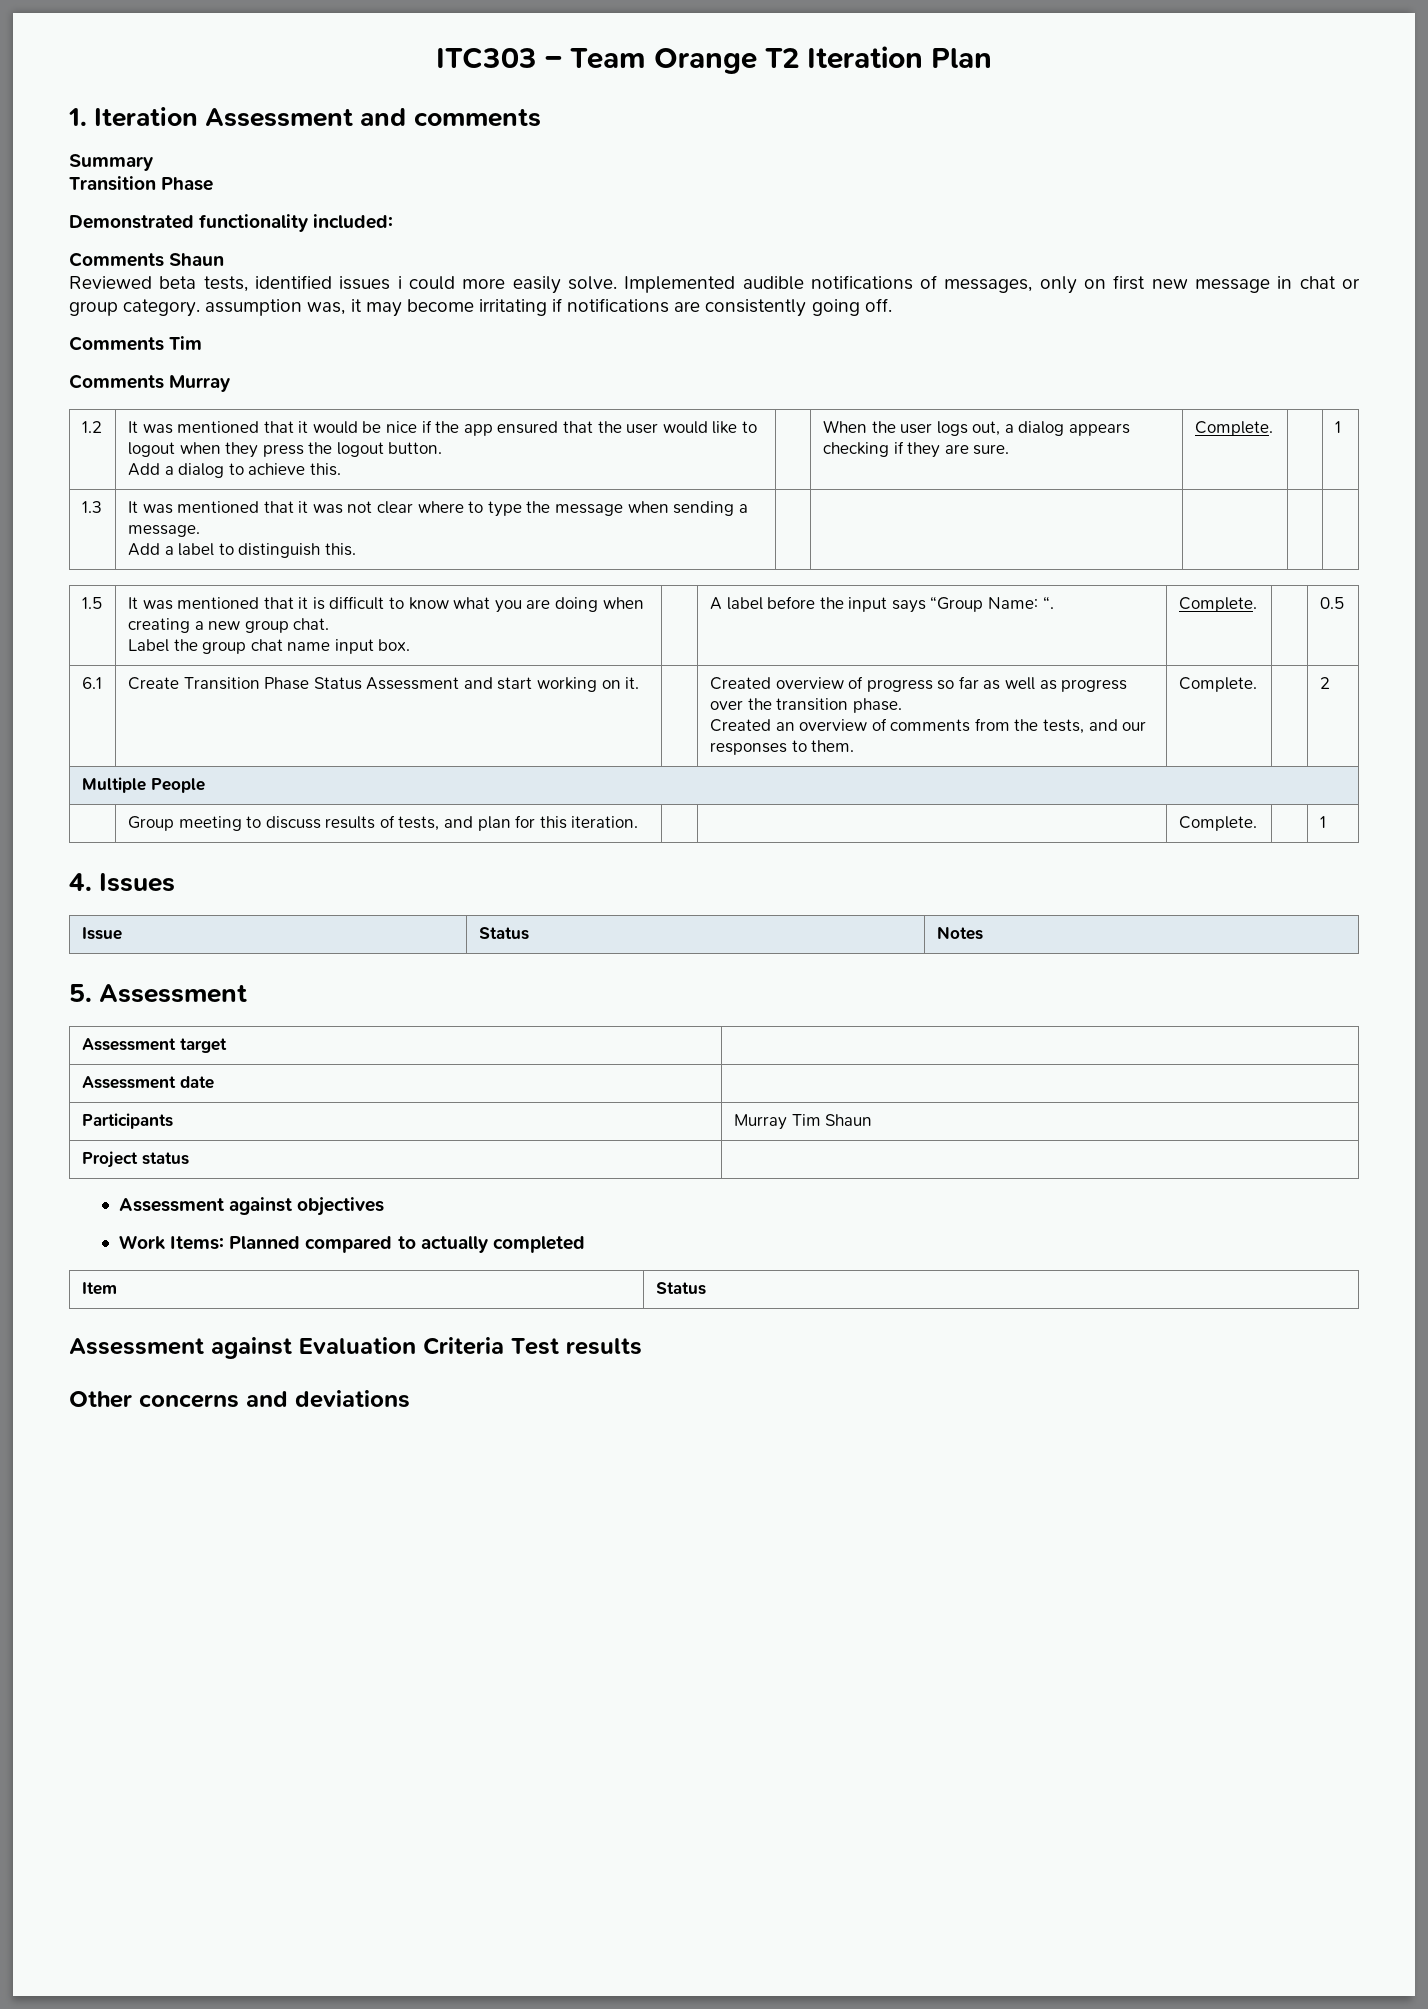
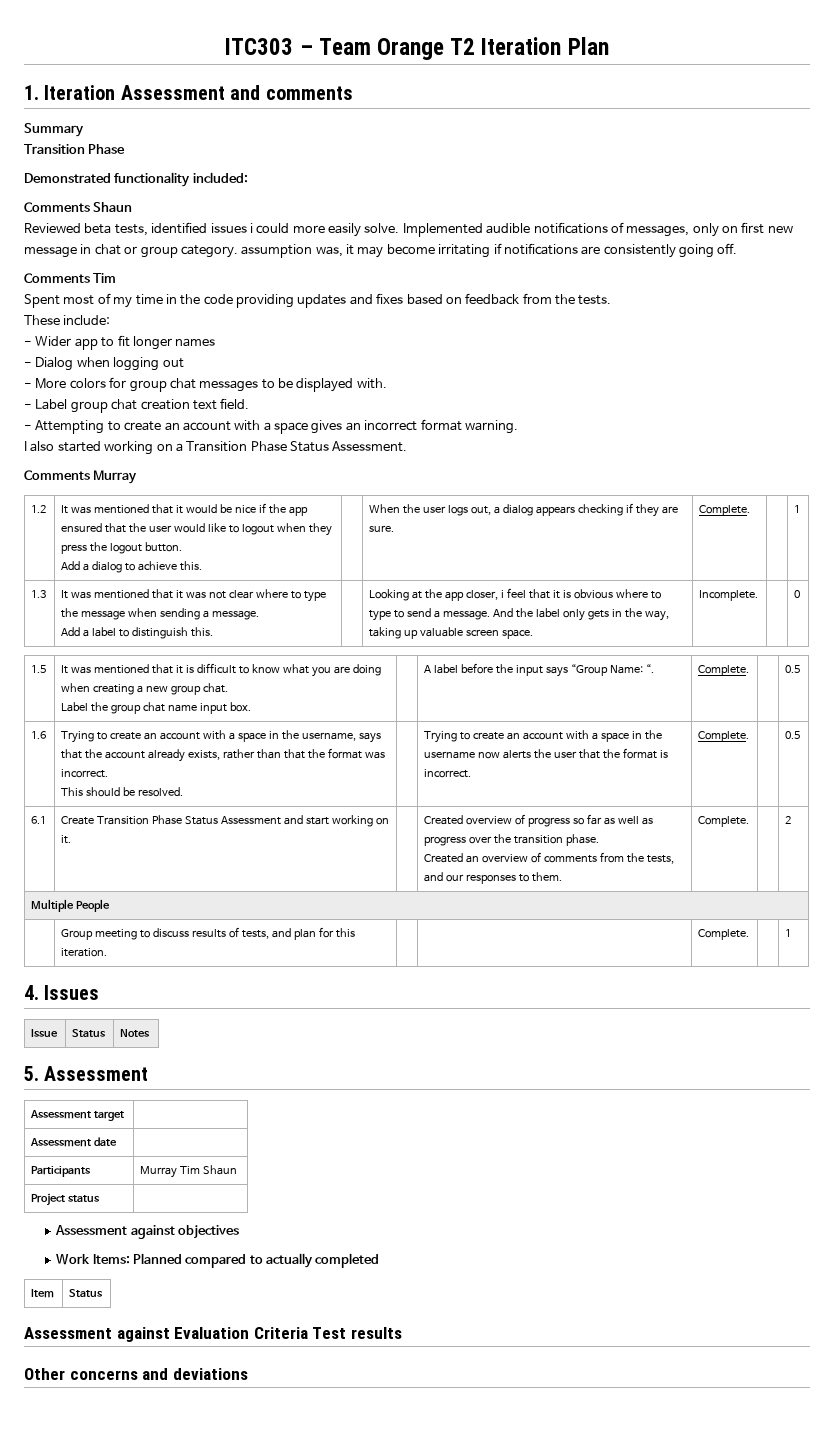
+ Spent most of my time in the code providing updates and fixes based on feedback from the tests.
+ These include:
+ - Wider app to fit longer names
+ - Dialog when logging out
+ - More colors for group chat messages to be displayed with.
+ - Label group chat creation text field.
+ - Attempting to create an account with a space gives an incorrect format warning.
+ I also started working on a Transition Phase Status Assessment.
+ Looking at the app closer, i feel that it is obvious where to type to send a message. And the label only gets in the way, taking up valuable screen space. | Incomplete. | | 0
+ 1.6 | Trying to create an account with a space in the username, says that the account already exists, rather than that the format was incorrect.
+ This should be resolved. | | Trying to create an account with a space in the username now alerts the user that the format is incorrect. | Complete. | | 0.5

